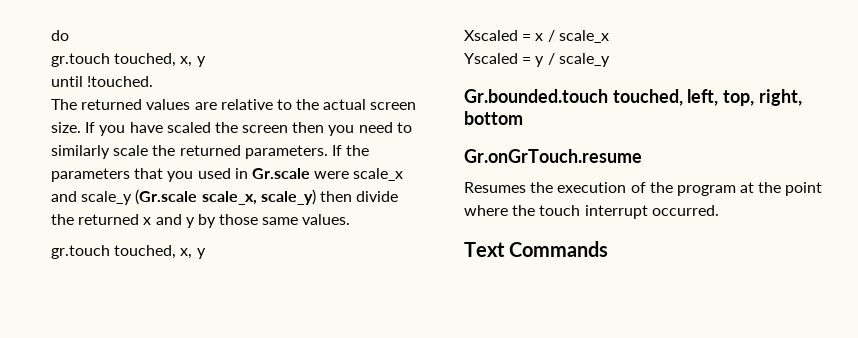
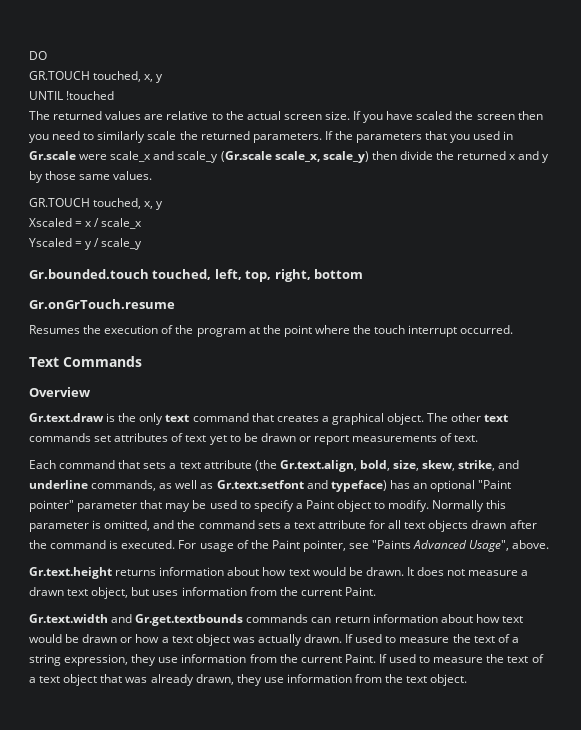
- do
- gr.touch touched, x, y
- until !touched.
+ DO
+ GR.TOUCH touched, x, y
+ UNTIL !touched
  If the parameters that you used in Gr.scale were scale_x and scale_y (Gr.scale scale_x, scale_y) then divide the returned x and y by those same values.
- gr.touch touched, x, y
+ GR.TOUCH touched, x, y
+ Overview
+ Gr.text.draw is the only text command that creates a graphical object. The other text commands set attributes of text yet to be drawn or report measurements of text.
+ Each command that sets a text attribute (the Gr.text.align, bold, size, skew, strike, and underline commands, as well as Gr.text.setfont and typeface) has an optional "Paint pointer" parameter that may be used to specify a Paint object to modify. Normally this parameter is omitted, and the command sets a text attribute for all text objects drawn after the command is executed. For usage of the Paint pointer, see "Paints Advanced Usage", above.
+ Gr.text.height returns information about how text would be drawn. It does not measure a drawn text object, but uses information from the current Paint.
+ Gr.text.width and Gr.get.textbounds commands can return information about how text would be drawn or how a text object was actually drawn. If used to measure the text of a string expression, they use information from the current Paint. If used to measure the text of a text object that was already drawn, they use information from the text object.

